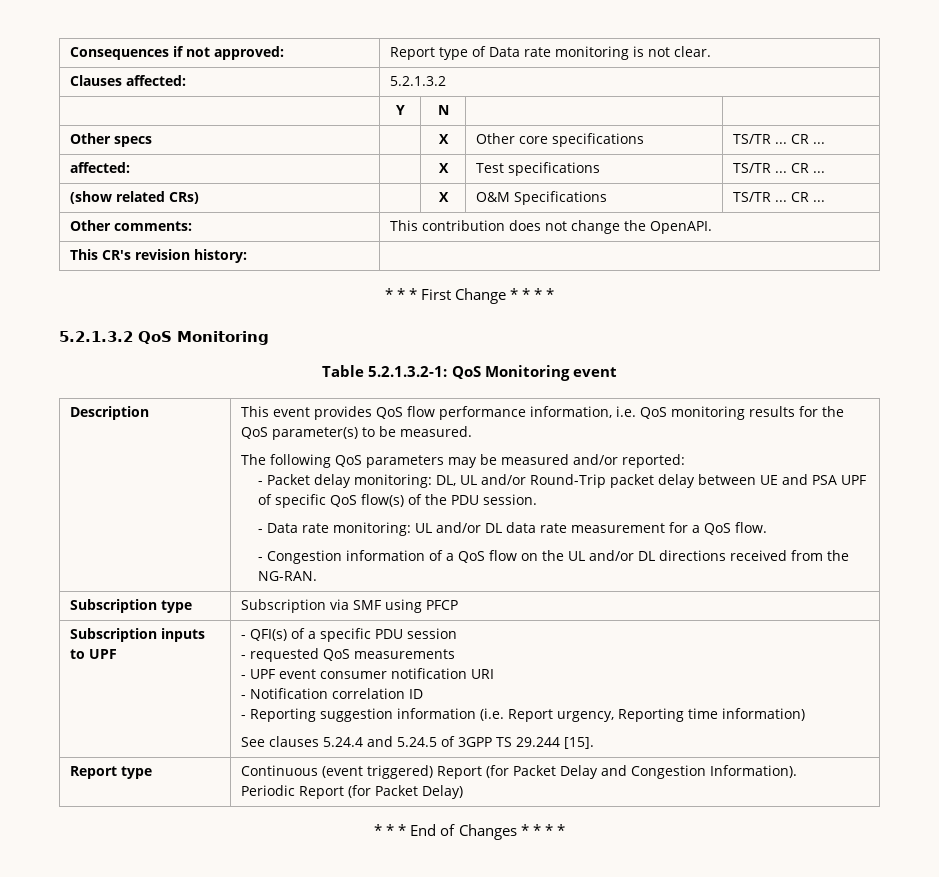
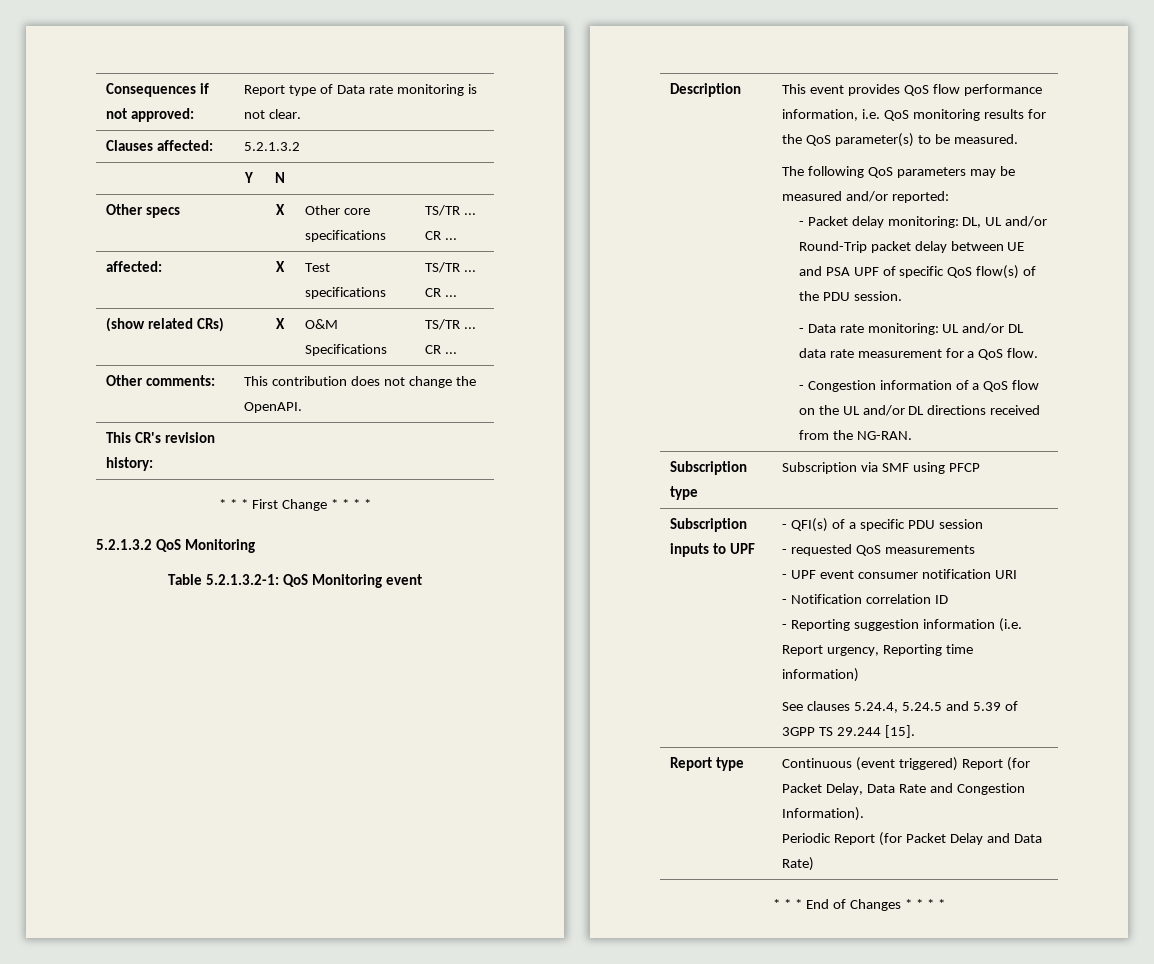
- See clauses 5.24.4 and 5.24.5 of 3GPP TS 29.244 [15].
+ See clauses 5.24.4, 5.24.5 and 5.39 of 3GPP TS 29.244 [15].
- Report type | Continuous (event triggered) Report (for Packet Delay and Congestion Information).
- Periodic Report (for Packet Delay)
+ Report type | Continuous (event triggered) Report (for Packet Delay, Data Rate and Congestion Information).
+ Periodic Report (for Packet Delay and Data Rate)

